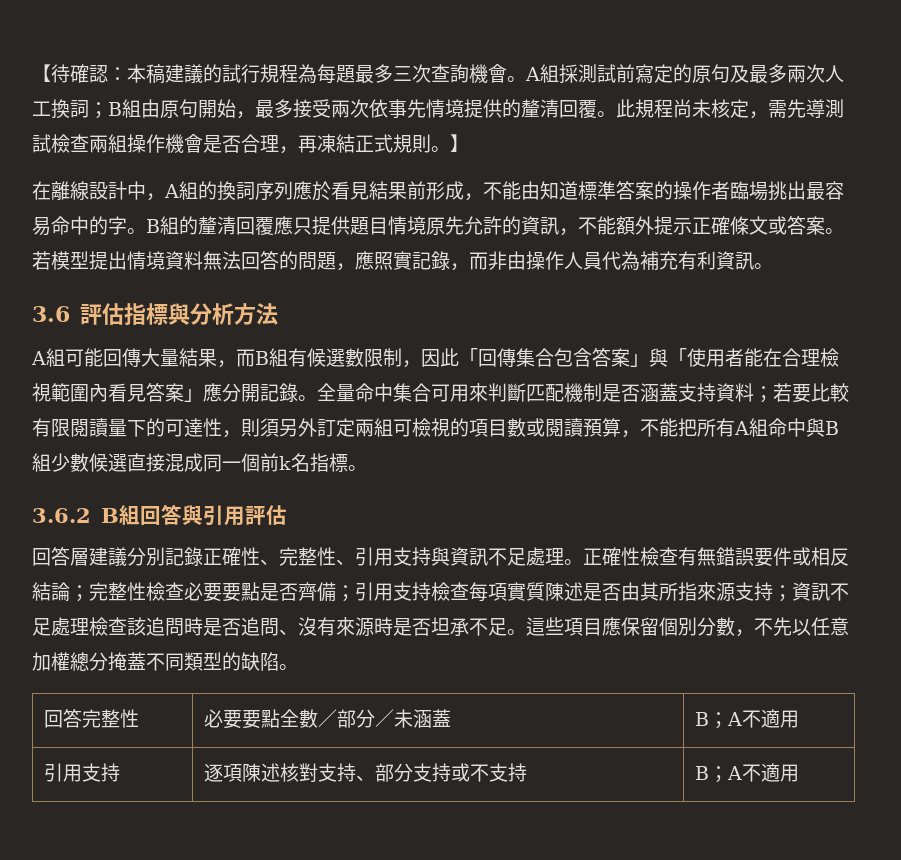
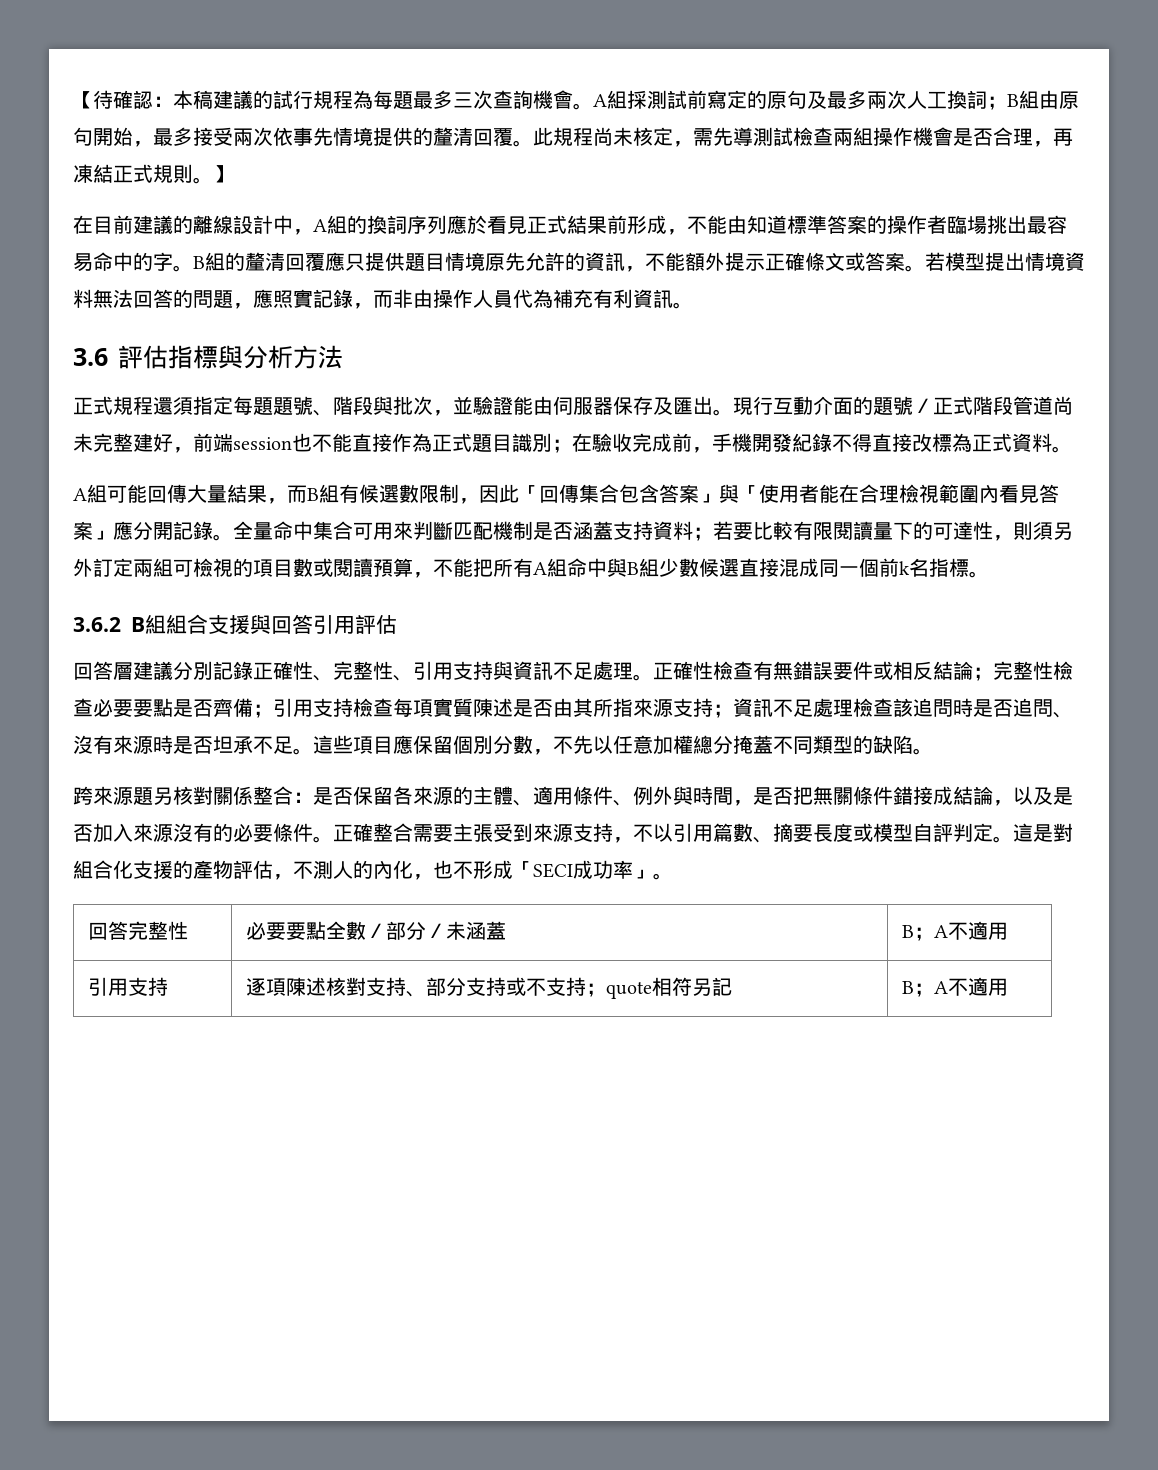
- 在離線設計中，A組的換詞序列應於看見結果前形成，不能由知道標準答案的操作者臨場挑出最容易命中的字。
+ 在目前建議的離線設計中，A組的換詞序列應於看見正式結果前形成，不能由知道標準答案的操作者臨場挑出最容易命中的字。
+ 正式規程還須指定每題題號、階段與批次，並驗證能由伺服器保存及匯出。現行互動介面的題號／正式階段管道尚未完整建好，前端session也不能直接作為正式題目識別；在驗收完成前，手機開發紀錄不得直接改標為正式資料。
- 3.6.2 B組回答與引用評估
+ 3.6.2 B組組合支援與回答引用評估
+ 跨來源題另核對關係整合：是否保留各來源的主體、適用條件、例外與時間，是否把無關條件錯接成結論，以及是否加入來源沒有的必要條件。正確整合需要主張受到來源支持，不以引用篇數、摘要長度或模型自評判定。這是對組合化支援的產物評估，不測人的內化，也不形成「SECI成功率」。
- 引用支持 | 逐項陳述核對支持、部分支持或不支持 | B；A不適用
+ 引用支持 | 逐項陳述核對支持、部分支持或不支持；quote相符另記 | B；A不適用

